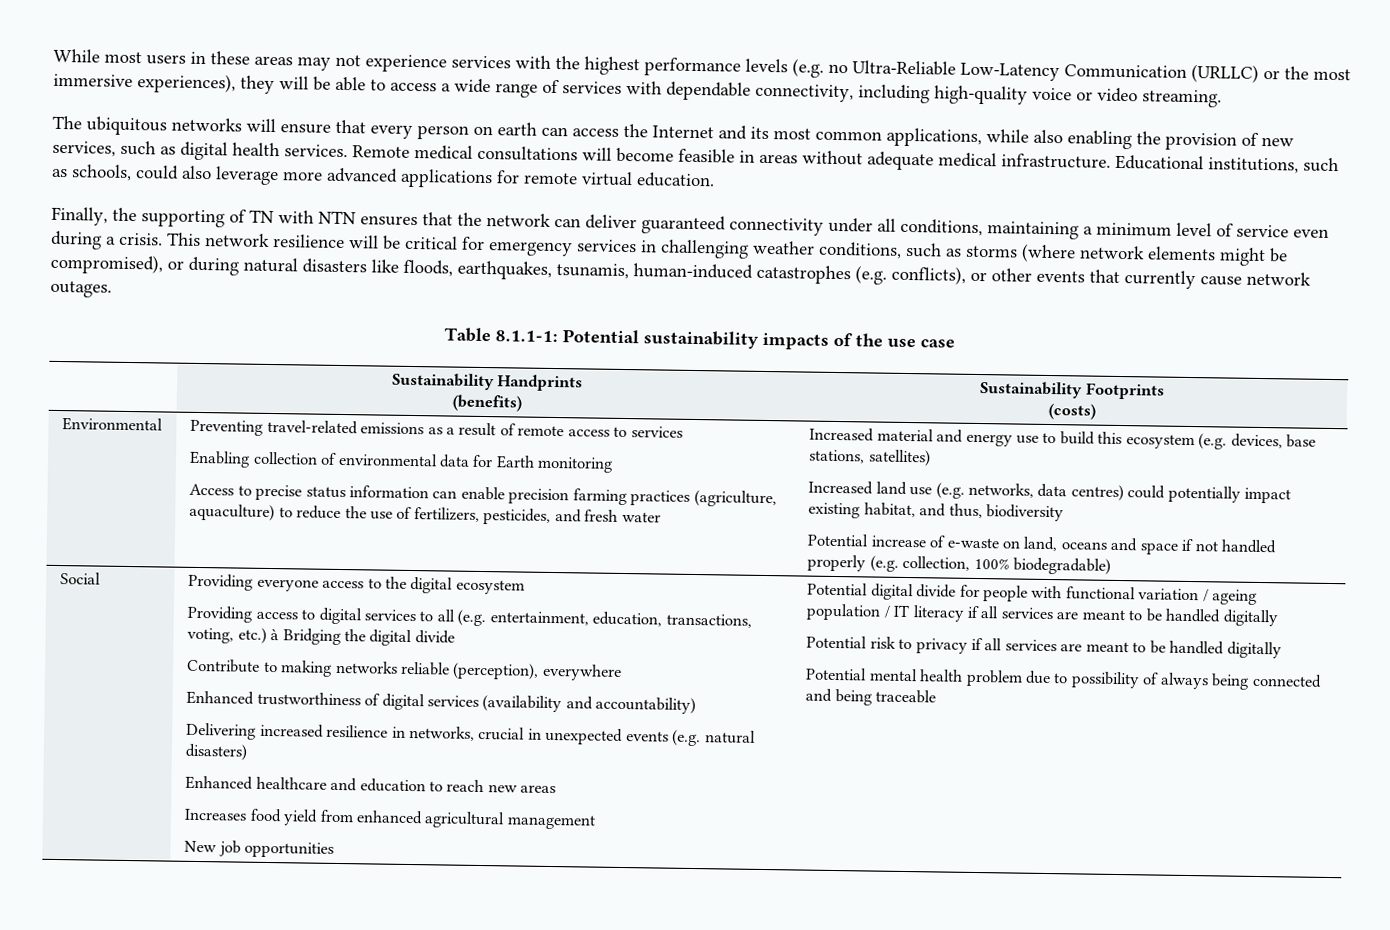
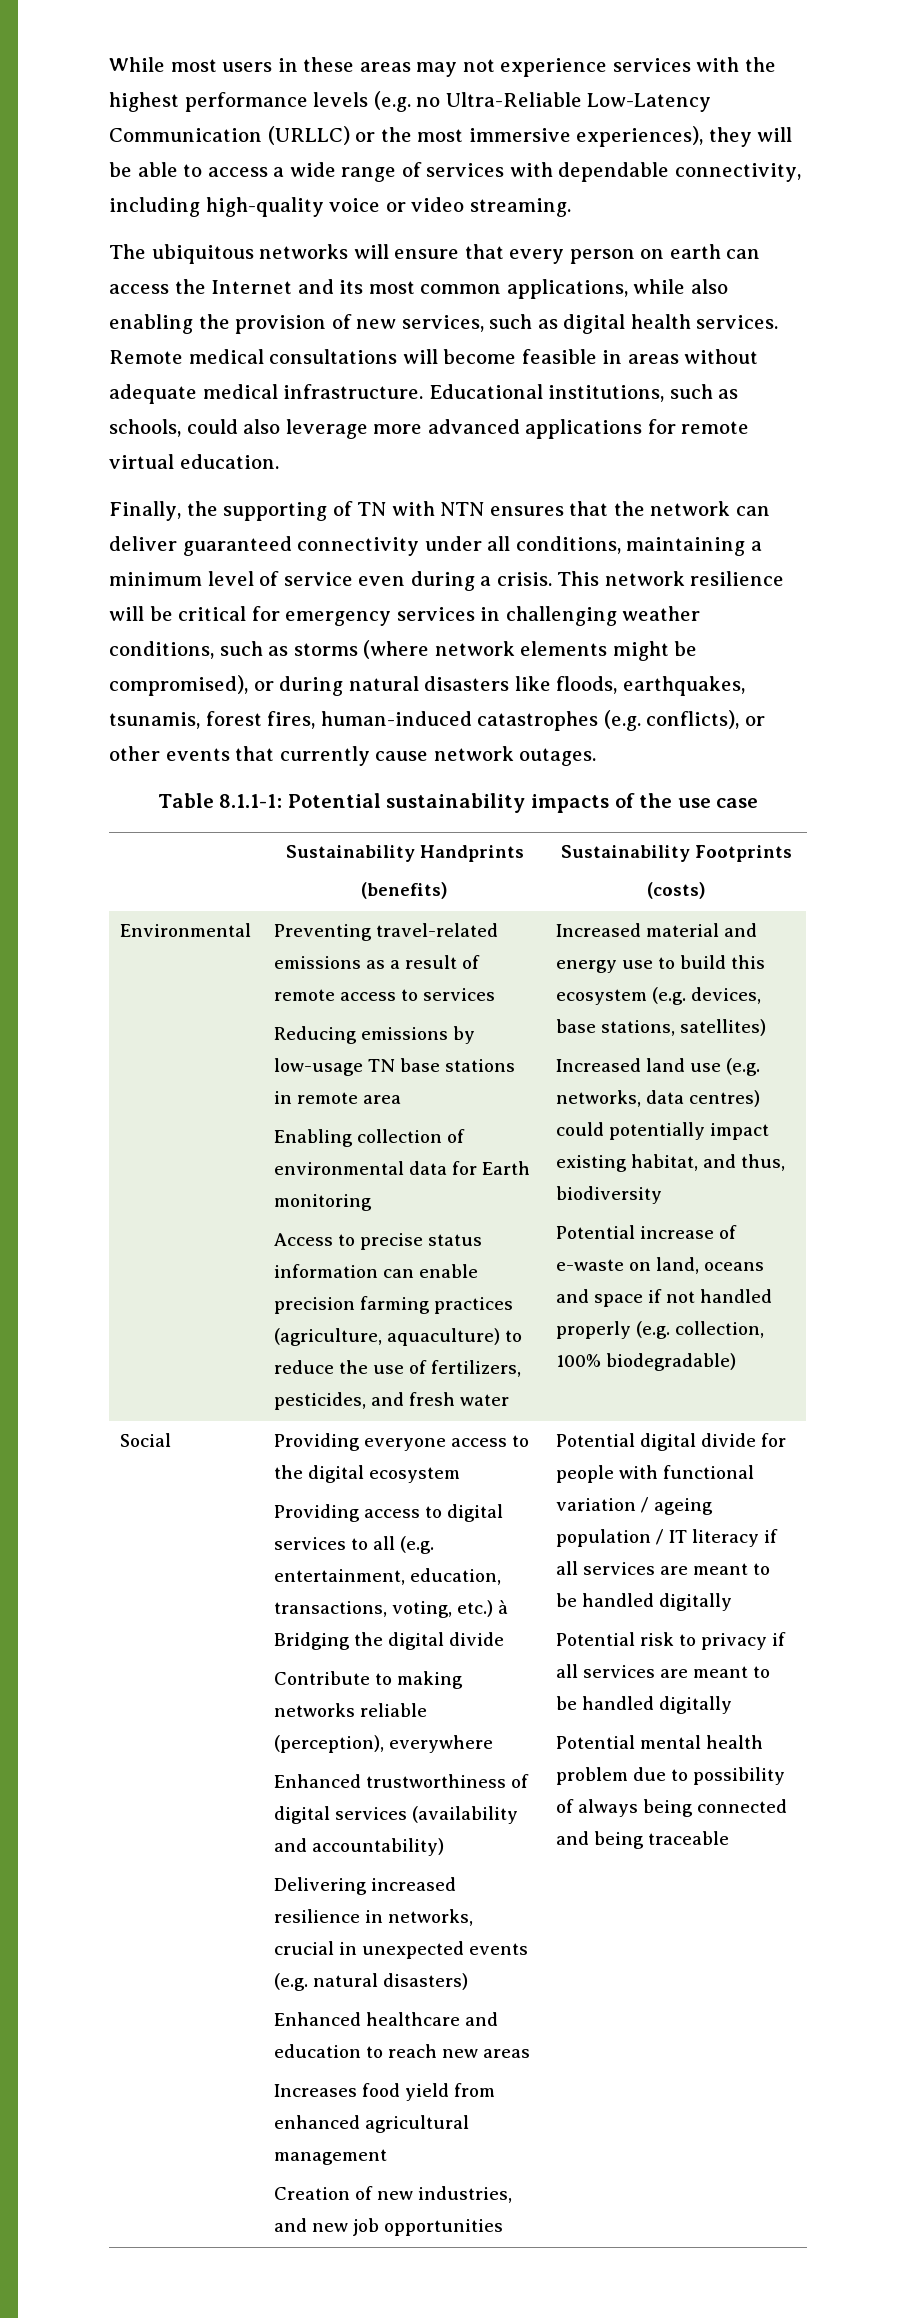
- This network resilience will be critical for emergency services in challenging weather conditions, such as storms (where network elements might be compromised), or during natural disasters like floods, earthquakes, tsunamis, human-induced catastrophes (e.g. conflicts), or other events that currently cause network outages.
+ This network resilience will be critical for emergency services in challenging weather conditions, such as storms (where network elements might be compromised), or during natural disasters like floods, earthquakes, tsunamis, forest fires, human-induced catastrophes (e.g. conflicts), or other events that currently cause network outages.
+ Reducing emissions by low-usage TN base stations in remote area
- New job opportunities
+ Creation of new industries, and new job opportunities

